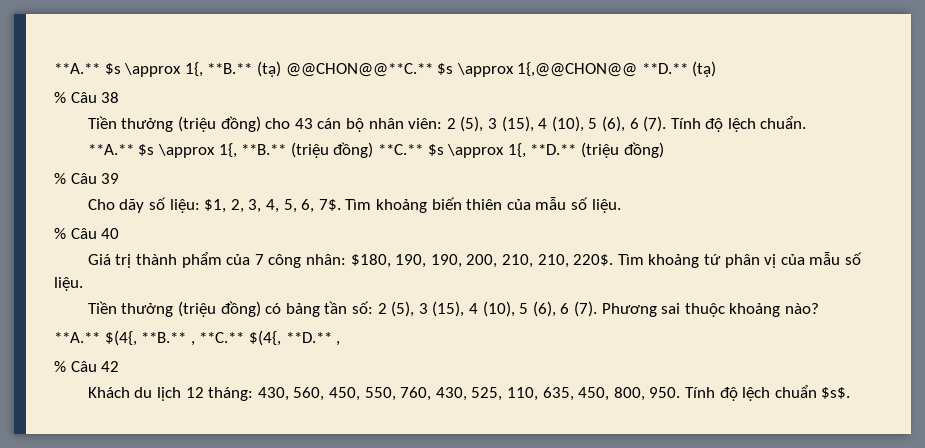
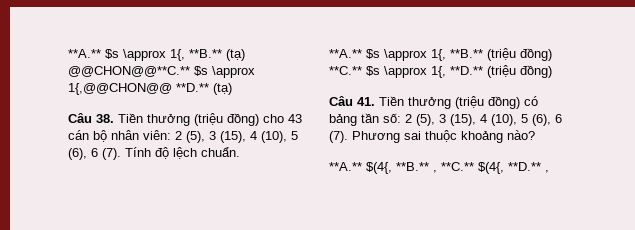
- % Câu 38
- Tiền thưởng (triệu đồng) cho 43 cán bộ nhân viên: 2 (5), 3 (15), 4 (10), 5 (6), 6 (7).
+ Câu 38. Tiền thưởng (triệu đồng) cho 43 cán bộ nhân viên: 2 (5), 3 (15), 4 (10), 5 (6), 6 (7).
- % Câu 39
- Cho dãy số liệu: $1, 2, 3, 4, 5, 6, 7$. Tìm khoảng biến thiên của mẫu số liệu.
- % Câu 40
- Giá trị thành phẩm của 7 công nhân: $180, 190, 190, 200, 210, 210, 220$. Tìm khoảng tứ phân vị của mẫu số liệu.
- Tiền thưởng (triệu đồng) có bảng tần số: 2 (5), 3 (15), 4 (10), 5 (6), 6 (7).
+ Câu 41. Tiền thưởng (triệu đồng) có bảng tần số: 2 (5), 3 (15), 4 (10), 5 (6), 6 (7).
- % Câu 42
- Khách du lịch 12 tháng: 430, 560, 450, 550, 760, 430, 525, 110, 635, 450, 800, 950. Tính độ lệch chuẩn $s$.

